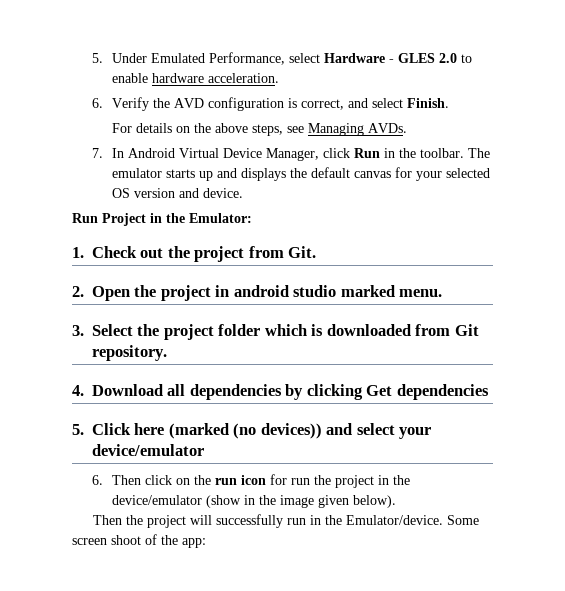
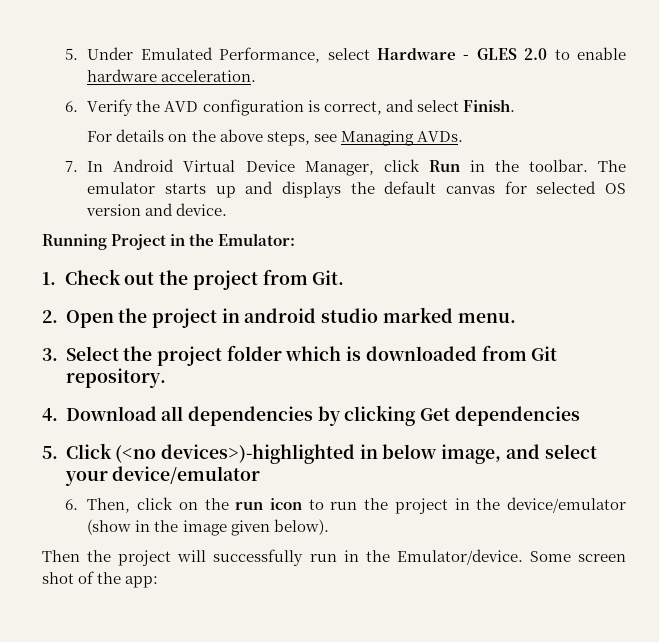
- The emulator starts up and displays the default canvas for your selected OS version and device.
+ The emulator starts up and displays the default canvas for selected OS version and device.
- Run Project in the Emulator:
+ Running Project in the Emulator:
- 5. Click here (marked (no devices)) and select your device/emulator
+ 5. Click (<no devices>)-highlighted in below image, and select your device/emulator
- 6. Then click on the run icon for run the project in the device/emulator (show in the image given below).
+ 6. Then, click on the run icon to run the project in the device/emulator (show in the image given below).
- Some screen shoot of the app:
+ Some screen shot of the app:

